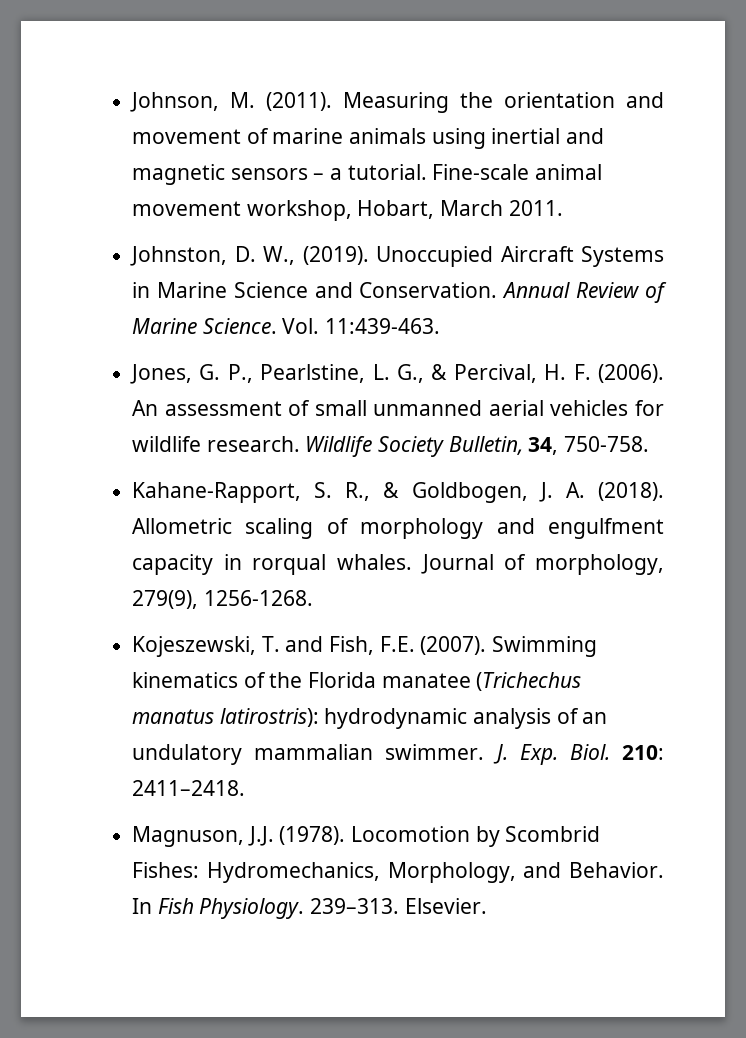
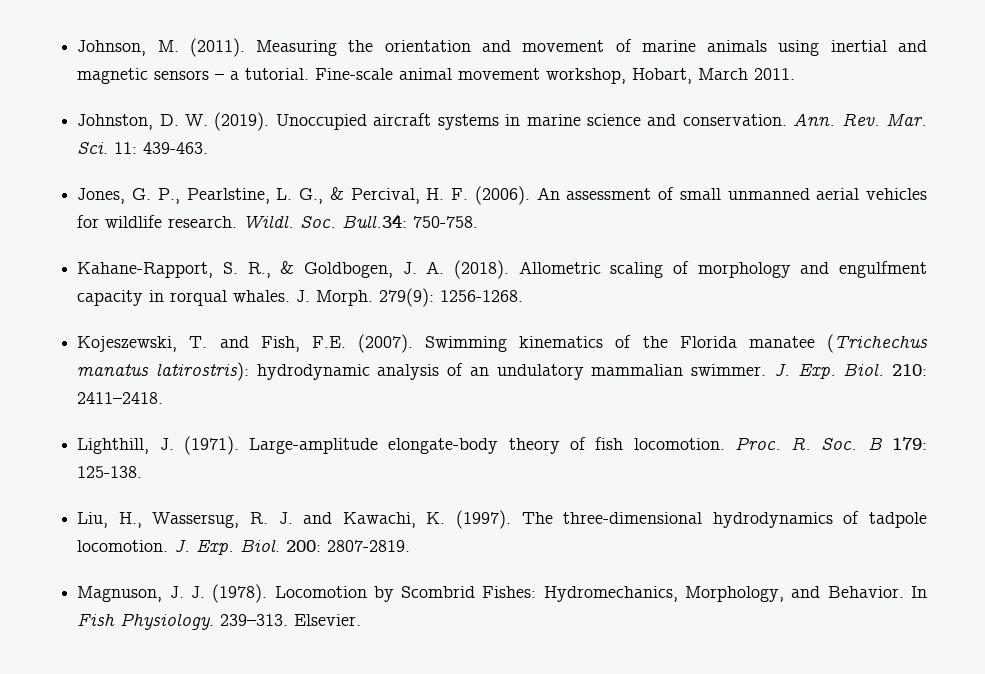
- Johnston, D. W., (2019).
+ Johnston, D. W. (2019).
- Unoccupied Aircraft Systems in Marine Science and Conservation. Annual Review of Marine Science. Vol. 11:439-463.
+ Unoccupied aircraft systems in marine science and conservation. Ann. Rev. Mar. Sci. 11: 439-463.
- Wildlife Society Bulletin, 34, 750-758.
+ Wildl. Soc. Bull.34: 750-758.
- Journal of morphology, 279(9), 1256-1268.
+ J. Morph. 279(9): 1256-1268.
+ Lighthill, J. (1971). Large-amplitude elongate-body theory of fish locomotion. Proc. R. Soc. B 179: 125-138.
+ Liu, H., Wassersug, R. J. and Kawachi, K. (1997). The three-dimensional hydrodynamics of tadpole locomotion. J. Exp. Biol. 200: 2807-2819.
- Magnuson, J.J. (1978).
+ Magnuson, J. J. (1978).

